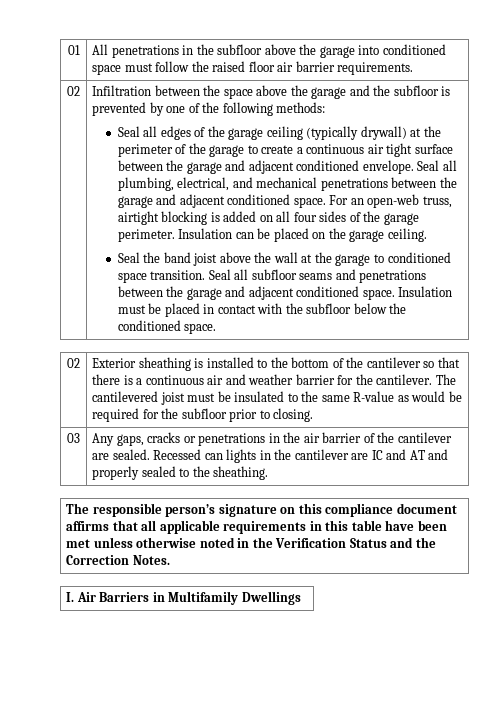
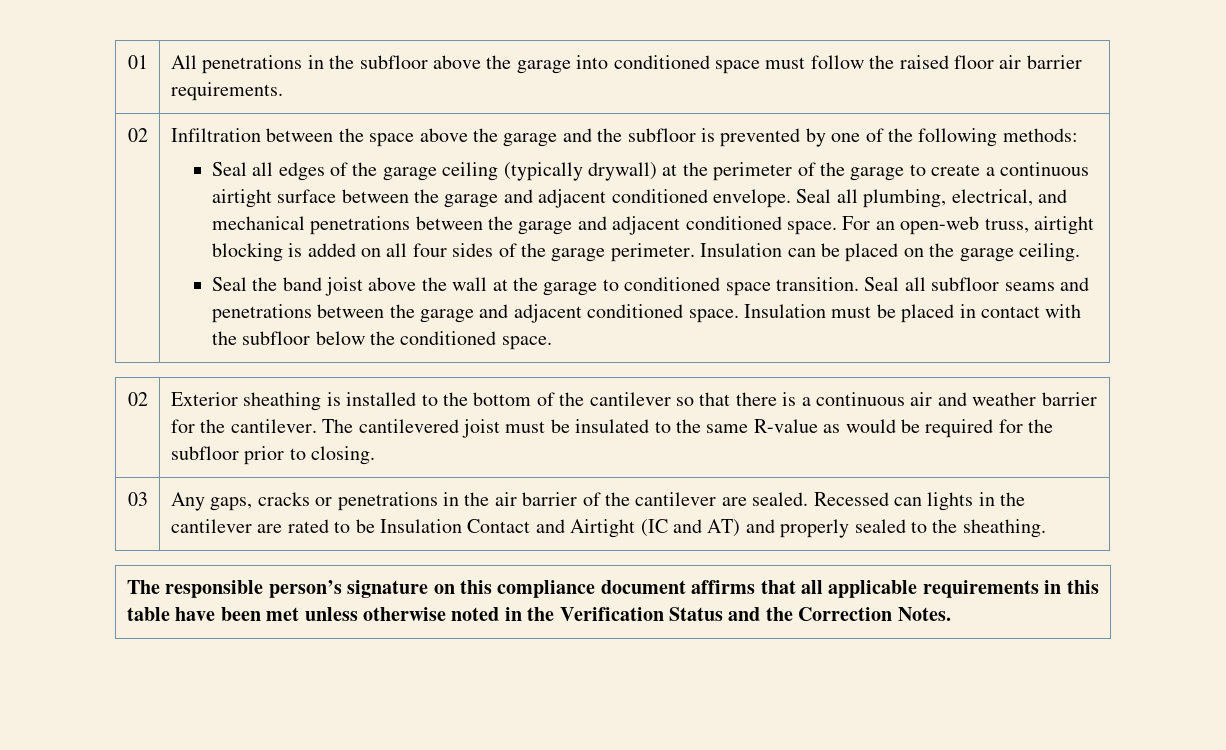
- Seal all edges of the garage ceiling (typically drywall) at the perimeter of the garage to create a continuous air tight surface between the garage and adjacent conditioned envelope.
+ Seal all edges of the garage ceiling (typically drywall) at the perimeter of the garage to create a continuous airtight surface between the garage and adjacent conditioned envelope.
- 03 | Any gaps, cracks or penetrations in the air barrier of the cantilever are sealed. Recessed can lights in the cantilever are IC and AT and properly sealed to the sheathing.
+ 03 | Any gaps, cracks or penetrations in the air barrier of the cantilever are sealed. Recessed can lights in the cantilever are rated to be Insulation Contact and Airtight (IC and AT) and properly sealed to the sheathing.
- I. Air Barriers in Multifamily Dwellings

